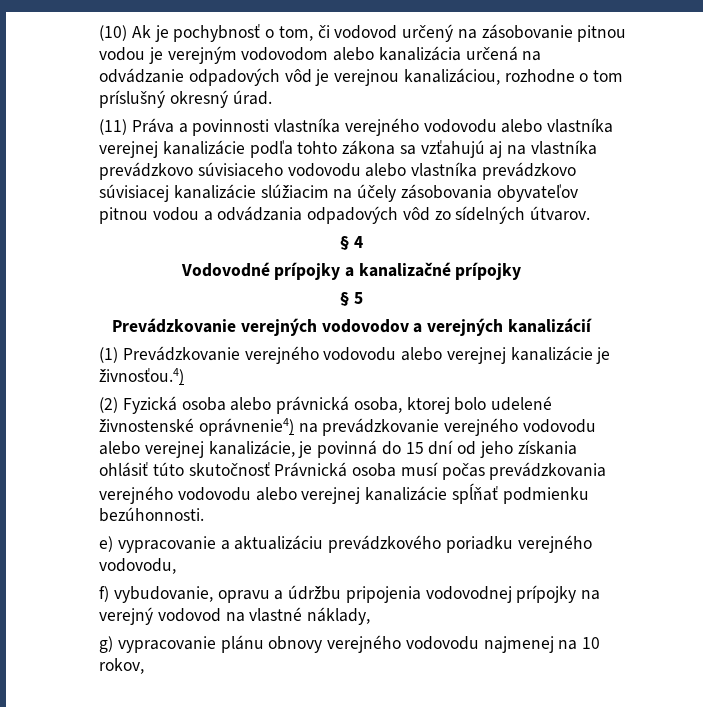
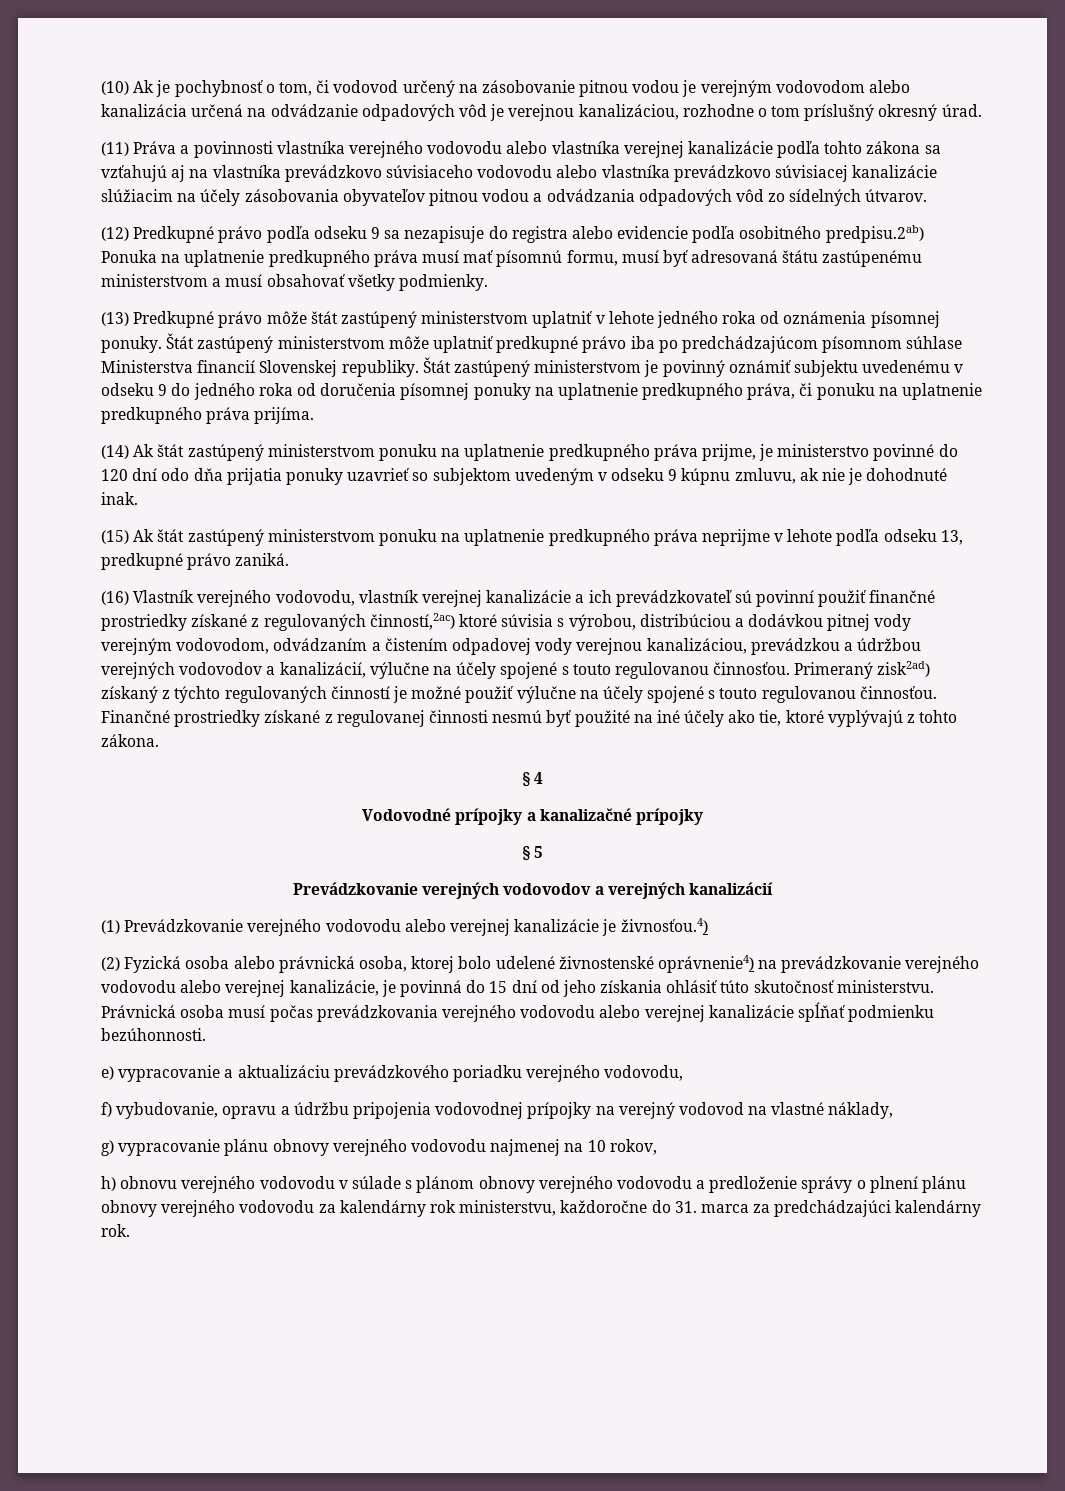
+ (12) Predkupné právo podľa odseku 9 sa nezapisuje do registra alebo evidencie podľa osobitného predpisu.2ab) Ponuka na uplatnenie predkupného práva musí mať písomnú formu, musí byť adresovaná štátu zastúpenému ministerstvom a musí obsahovať všetky podmienky.
+ (13) Predkupné právo môže štát zastúpený ministerstvom uplatniť v lehote jedného roka od oznámenia písomnej ponuky. Štát zastúpený ministerstvom môže uplatniť predkupné právo iba po predchádzajúcom písomnom súhlase Ministerstva financií Slovenskej republiky. Štát zastúpený ministerstvom je povinný oznámiť subjektu uvedenému v odseku 9 do jedného roka od doručenia písomnej ponuky na uplatnenie predkupného práva, či ponuku na uplatnenie predkupného práva prijíma.
+ (14) Ak štát zastúpený ministerstvom ponuku na uplatnenie predkupného práva prijme, je ministerstvo povinné do 120 dní odo dňa prijatia ponuky uzavrieť so subjektom uvedeným v odseku 9 kúpnu zmluvu, ak nie je dohodnuté inak.
+ (15) Ak štát zastúpený ministerstvom ponuku na uplatnenie predkupného práva neprijme v lehote podľa odseku 13, predkupné právo zaniká.
+ (16) Vlastník verejného vodovodu, vlastník verejnej kanalizácie a ich prevádzkovateľ sú povinní použiť finančné prostriedky získané z regulovaných činností,2ac) ktoré súvisia s výrobou, distribúciou a dodávkou pitnej vody verejným vodovodom, odvádzaním a čistením odpadovej vody verejnou kanalizáciou, prevádzkou a údržbou verejných vodovodov a kanalizácií, výlučne na účely spojené s touto regulovanou činnosťou. Primeraný zisk2ad) získaný z týchto regulovaných činností je možné použiť výlučne na účely spojené s touto regulovanou činnosťou. Finančné prostriedky získané z regulovanej činnosti nesmú byť použité na iné účely ako tie, ktoré vyplývajú z tohto zákona.
- (2) Fyzická osoba alebo právnická osoba, ktorej bolo udelené živnostenské oprávnenie4) na prevádzkovanie verejného vodovodu alebo verejnej kanalizácie, je povinná do 15 dní od jeho získania ohlásiť túto skutočnosť Právnická osoba musí počas prevádzkovania verejného vodovodu alebo verejnej kanalizácie spĺňať podmienku bezúhonnosti.
+ (2) Fyzická osoba alebo právnická osoba, ktorej bolo udelené živnostenské oprávnenie4) na prevádzkovanie verejného vodovodu alebo verejnej kanalizácie, je povinná do 15 dní od jeho získania ohlásiť túto skutočnosť ministerstvu. Právnická osoba musí počas prevádzkovania verejného vodovodu alebo verejnej kanalizácie spĺňať podmienku bezúhonnosti.
+ h) obnovu verejného vodovodu v súlade s plánom obnovy verejného vodovodu a predloženie správy o plnení plánu obnovy verejného vodovodu za kalendárny rok ministerstvu, každoročne do 31. marca za predchádzajúci kalendárny rok.

